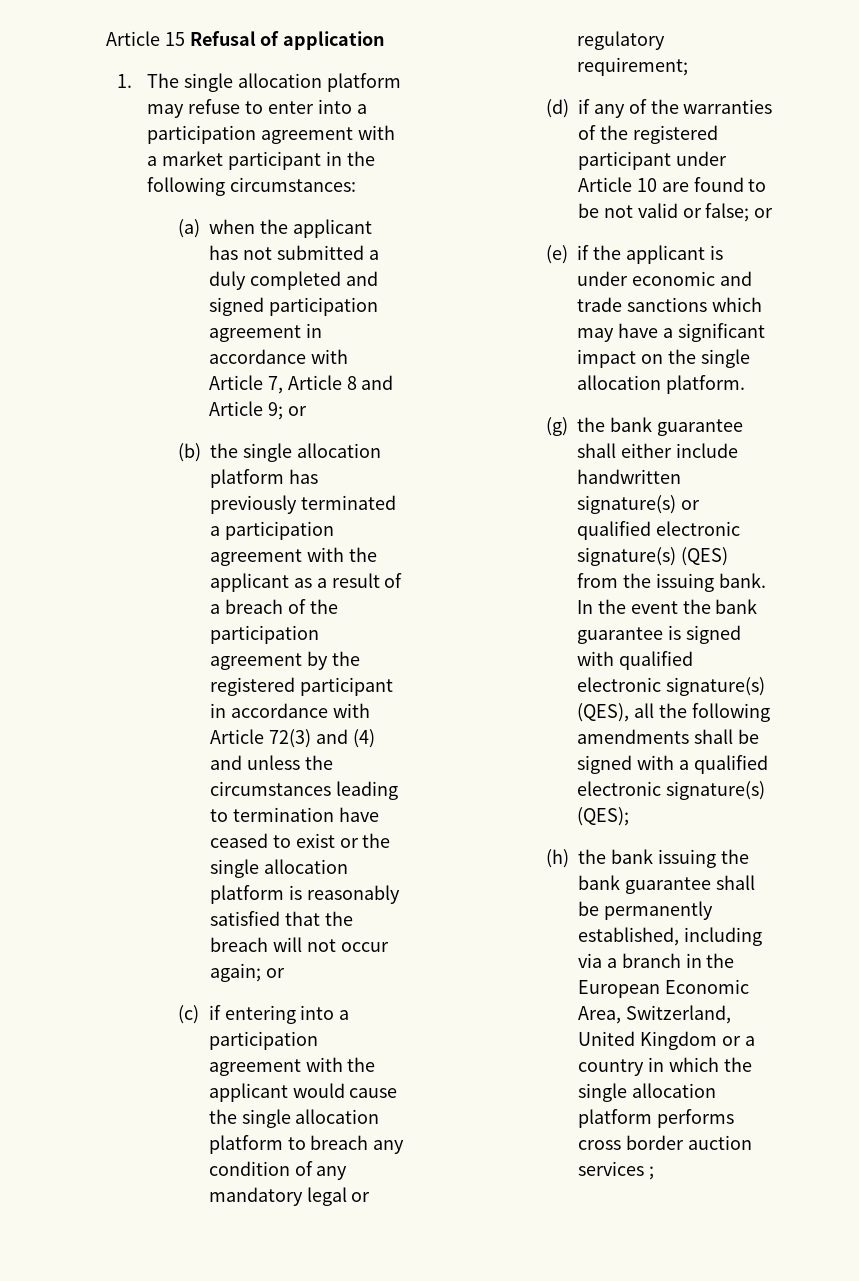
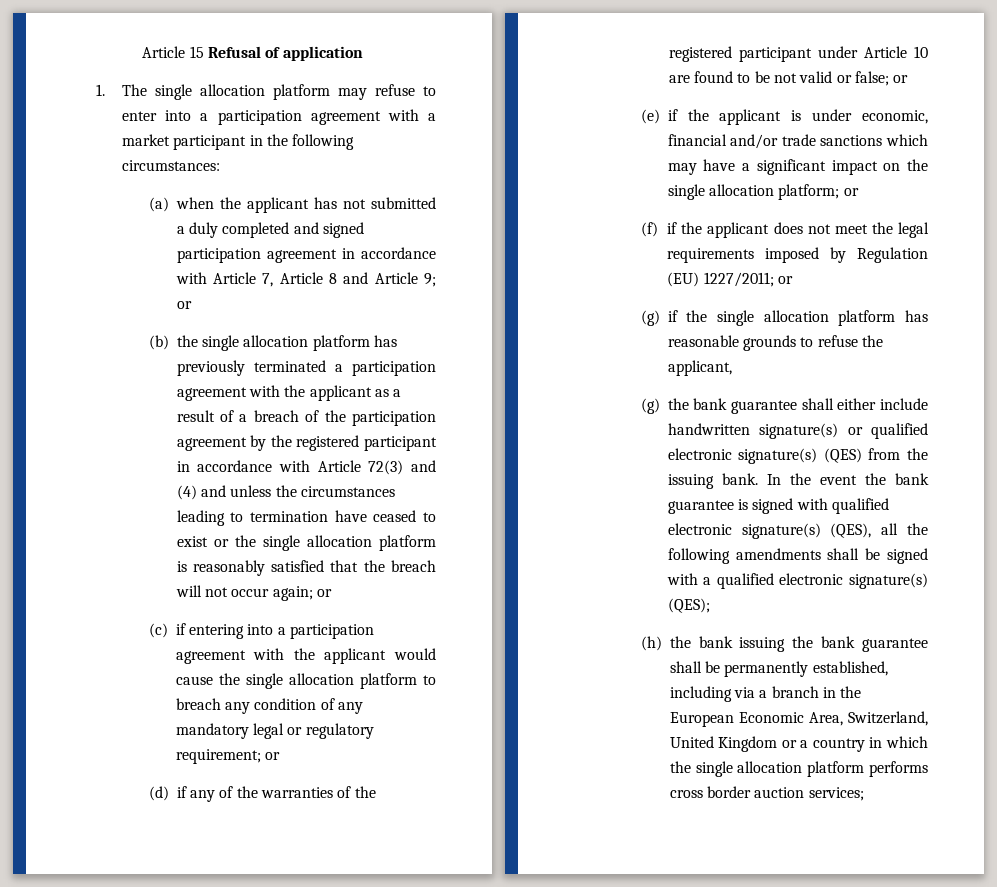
- (c) if entering into a participation agreement with the applicant would cause the single allocation platform to breach any condition of any mandatory legal or regulatory requirement;
+ (c) if entering into a participation agreement with the applicant would cause the single allocation platform to breach any condition of any mandatory legal or regulatory requirement; or
- (e) if the applicant is under economic and trade sanctions which may have a significant impact on the single allocation platform.
+ (e) if the applicant is under economic, financial and/or trade sanctions which may have a significant impact on the single allocation platform; or
+ (f) if the applicant does not meet the legal requirements imposed by Regulation (EU) 1227/2011; or
+ (g) if the single allocation platform has reasonable grounds to refuse the applicant,
- (h) the bank issuing the bank guarantee shall be permanently established, including via a branch in the European Economic Area, Switzerland, United Kingdom or a country in which the single allocation platform performs cross border auction services ;
+ (h) the bank issuing the bank guarantee shall be permanently established, including via a branch in the European Economic Area, Switzerland, United Kingdom or a country in which the single allocation platform performs cross border auction services;

